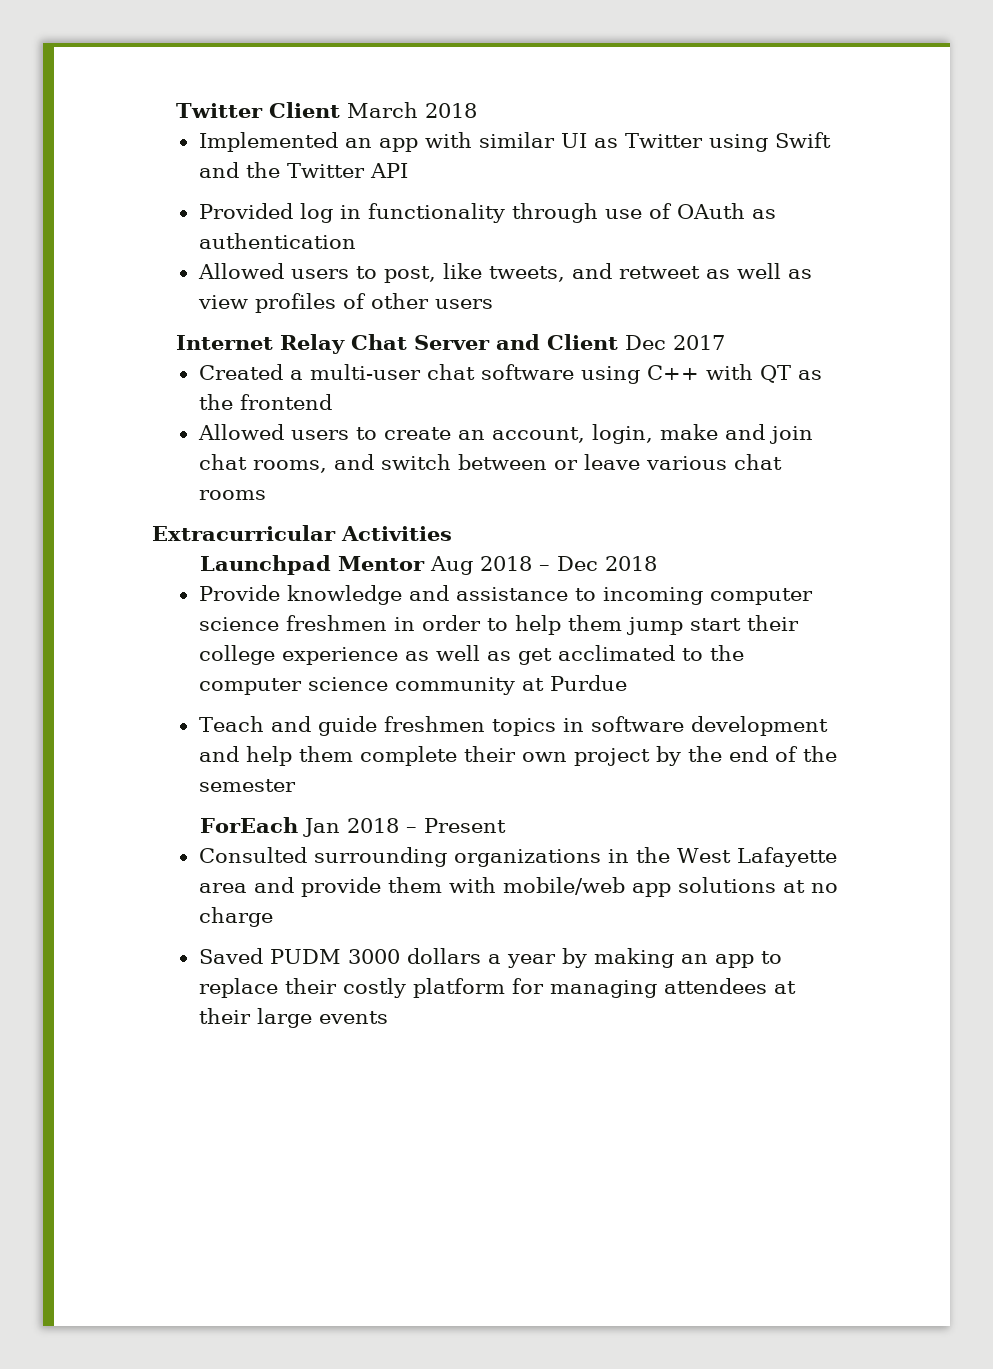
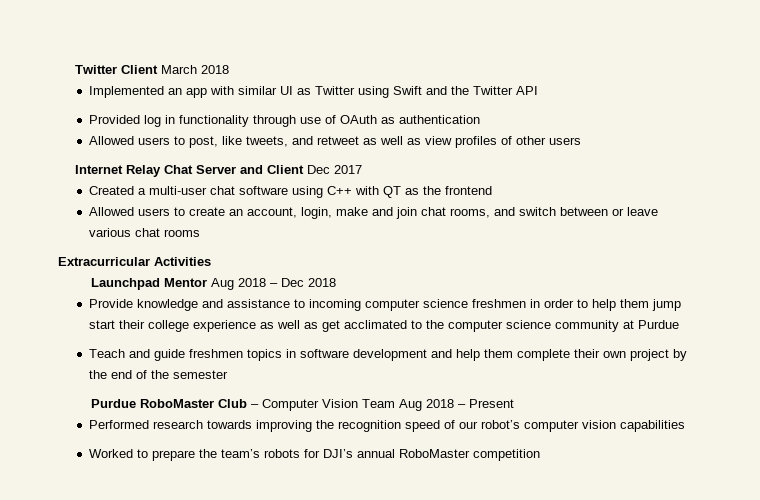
- ForEach Jan 2018 – Present
- Consulted surrounding organizations in the West Lafayette area and provide them with mobile/web app solutions at no charge
- Saved PUDM 3000 dollars a year by making an app to replace their costly platform for managing attendees at their large events
+ Purdue RoboMaster Club – Computer Vision Team Aug 2018 – Present
+ Performed research towards improving the recognition speed of our robot’s computer vision capabilities
+ Worked to prepare the team’s robots for DJI’s annual RoboMaster competition

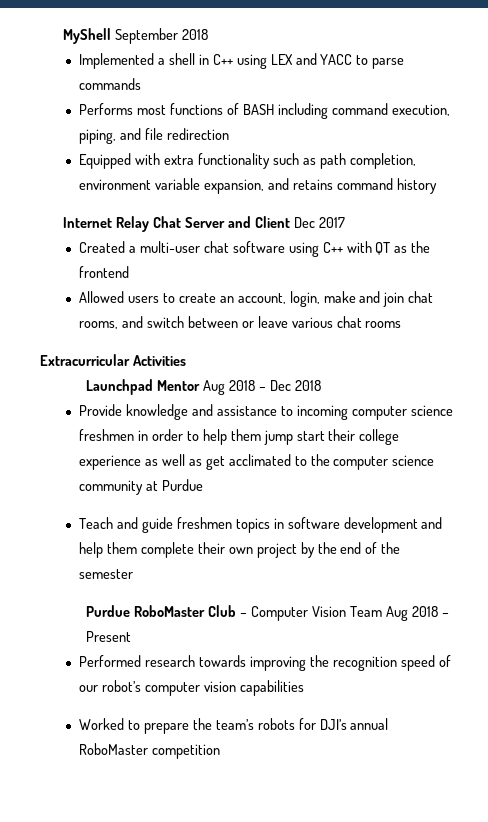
- Twitter Client March 2018
+ MyShell September 2018
- Implemented an app with similar UI as Twitter using Swift and the Twitter API
- Provided log in functionality through use of OAuth as authentication
- Allowed users to post, like tweets, and retweet as well as view profiles of other users
+ Implemented a shell in C++ using LEX and YACC to parse commands
+ Performs most functions of BASH including command execution, piping, and file redirection
+ Equipped with extra functionality such as path completion, environment variable expansion, and retains command history

